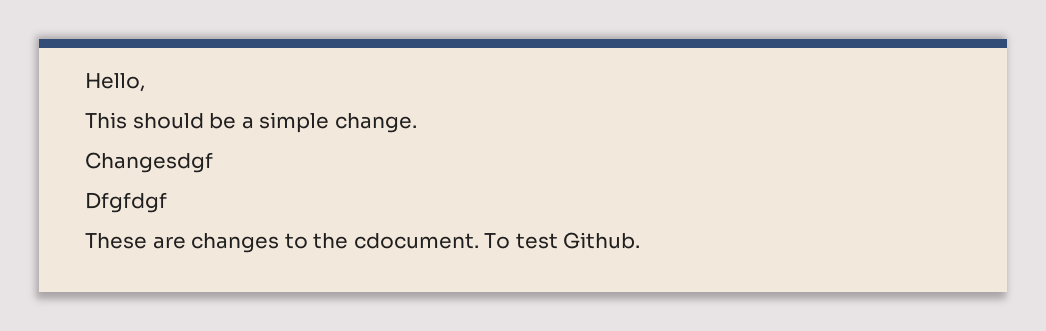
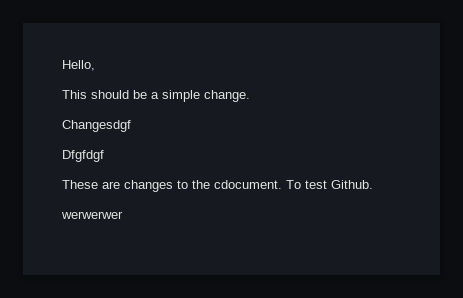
+ werwerwer

